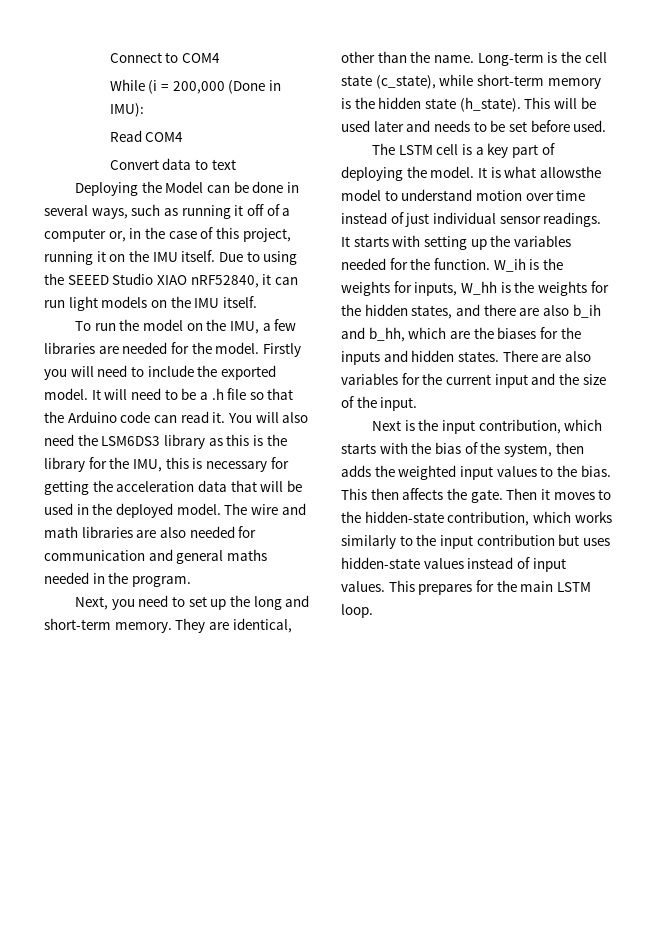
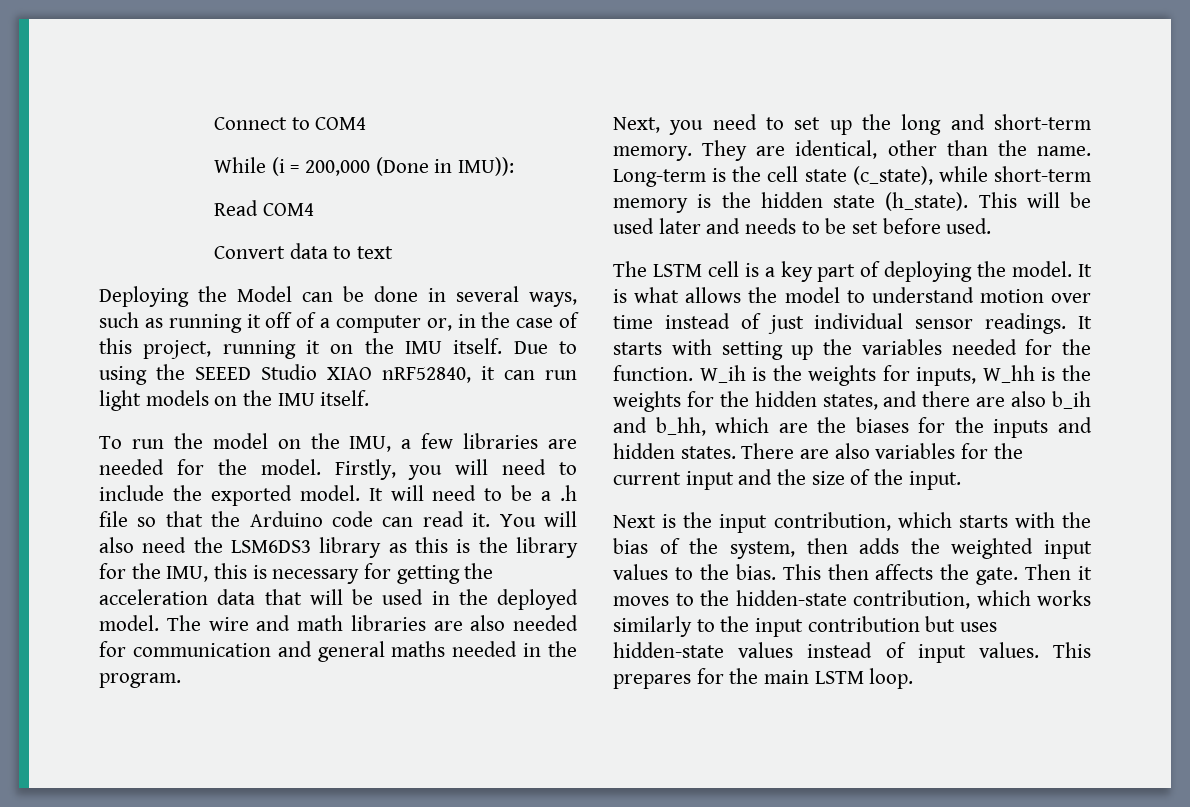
- While (i = 200,000 (Done in IMU):
+ While (i = 200,000 (Done in IMU)):
- Firstly you will need to include the exported model.
+ Firstly, you will need to include the exported model.
- It is what allowsthe model to understand motion over time instead of just individual sensor readings.
+ It is what allows the model to understand motion over time instead of just individual sensor readings.

